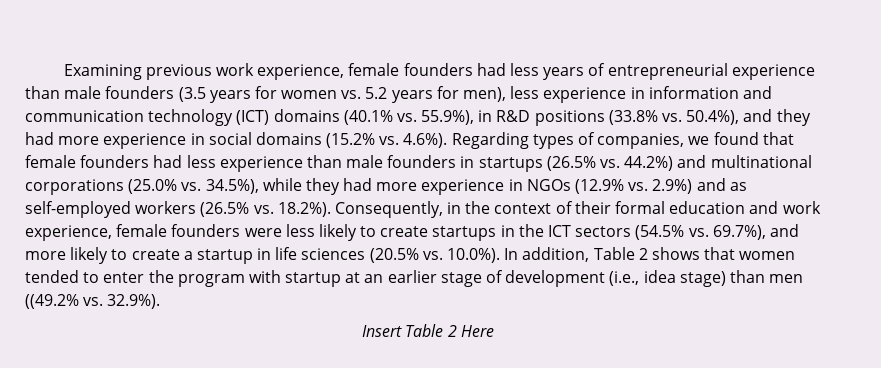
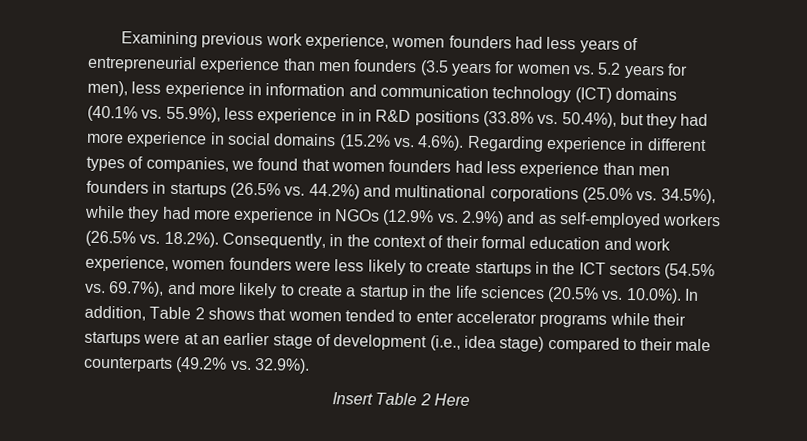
- Examining previous work experience, female founders had less years of entrepreneurial experience than male founders (3.5 years for women vs. 5.2 years for men), less experience in information and communication technology (ICT) domains (40.1% vs. 55.9%), in R&D positions (33.8% vs. 50.4%), and they had more experience in social domains (15.2% vs. 4.6%). Regarding types of companies, we found that female founders had less experience than male founders in startups (26.5% vs. 44.2%) and multinational corporations (25.0% vs. 34.5%), while they had more experience in NGOs (12.9% vs. 2.9%) and as self-employed workers (26.5% vs. 18.2%). Consequently, in the context of their formal education and work experience, female founders were less likely to create startups in the ICT sectors (54.5% vs. 69.7%), and more likely to create a startup in life sciences (20.5% vs. 10.0%). In addition, Table 2 shows that women tended to enter the program with startup at an earlier stage of development (i.e., idea stage) than men ((49.2% vs. 32.9%).
+ Examining previous work experience, women founders had less years of entrepreneurial experience than men founders (3.5 years for women vs. 5.2 years for men), less experience in information and communication technology (ICT) domains (40.1% vs. 55.9%), less experience in in R&D positions (33.8% vs. 50.4%), but they had more experience in social domains (15.2% vs. 4.6%). Regarding experience in different types of companies, we found that women founders had less experience than men founders in startups (26.5% vs. 44.2%) and multinational corporations (25.0% vs. 34.5%), while they had more experience in NGOs (12.9% vs. 2.9%) and as self-employed workers (26.5% vs. 18.2%). Consequently, in the context of their formal education and work experience, women founders were less likely to create startups in the ICT sectors (54.5% vs. 69.7%), and more likely to create a startup in the life sciences (20.5% vs. 10.0%). In addition, Table 2 shows that women tended to enter accelerator programs while their startups were at an earlier stage of development (i.e., idea stage) compared to their male counterparts (49.2% vs. 32.9%).

